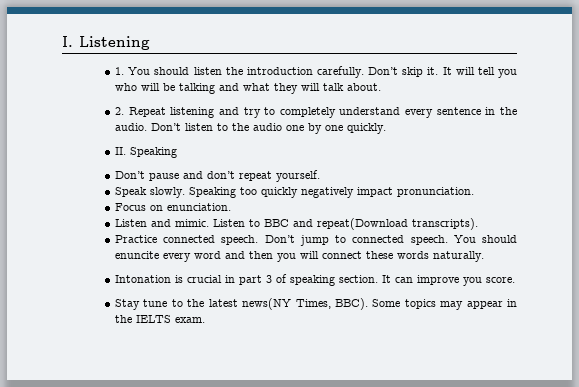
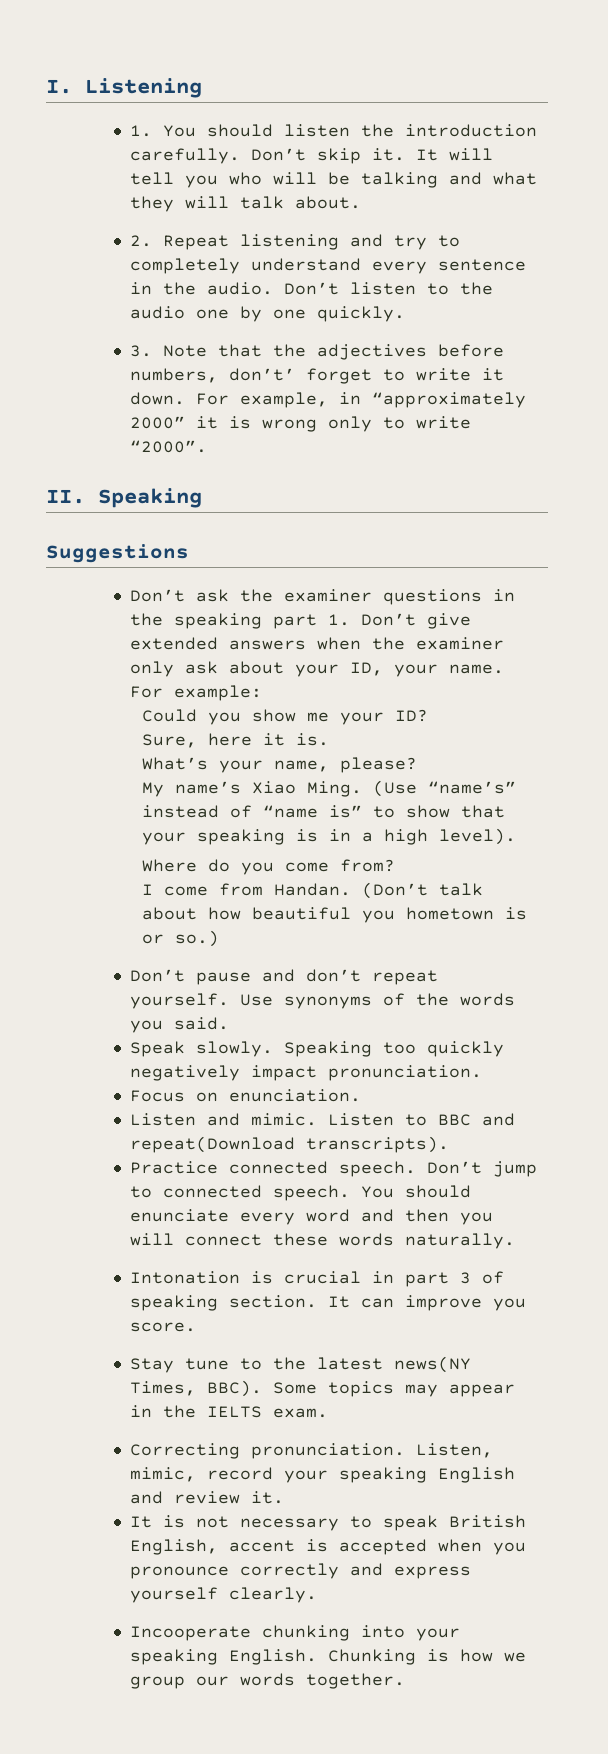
+ 3. Note that the adjectives before numbers, don’t’ forget to write it down. For example, in “approximately 2000” it is wrong only to write “2000”.
  II. Speaking
+ Suggestions
+ Don’t ask the examiner questions in the speaking part 1. Don’t give extended answers when the examiner only ask about your ID, your name. For example:
+ Could you show me your ID?
+ Sure, here it is.
+ What’s your name, please?
+ My name’s Xiao Ming. (Use “name’s” instead of “name is” to show that your speaking is in a high level).
+ Where do you come from?
+ I come from Handan. (Don’t talk about how beautiful you hometown is or so.)
+ Use synonyms of the words you said.
- You should enuncite every word and then you will connect these words naturally.
+ You should enunciate every word and then you will connect these words naturally.
+ Correcting pronunciation. Listen, mimic, record your speaking English and review it.
+ It is not necessary to speak British English, accent is accepted when you pronounce correctly and express yourself clearly.
+ Incooperate chunking into your speaking English. Chunking is how we group our words together.

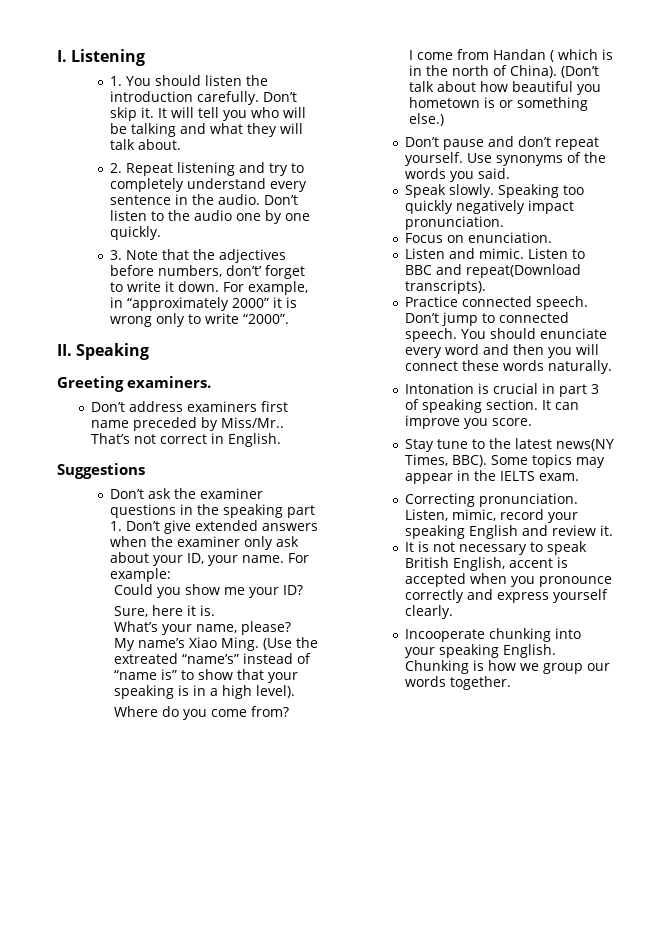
+ Greeting examiners.
+ Don’t address examiners first name preceded by Miss/Mr.. That’s not correct in English.
- (Use “name’s” instead of “name is” to show that your speaking is in a high level).
+ (Use the extreated “name’s” instead of “name is” to show that your speaking is in a high level).
- I come from Handan.
+ I come from Handan ( which is in the north of China).
- (Don’t talk about how beautiful you hometown is or so.)
+ (Don’t talk about how beautiful you hometown is or something else.)

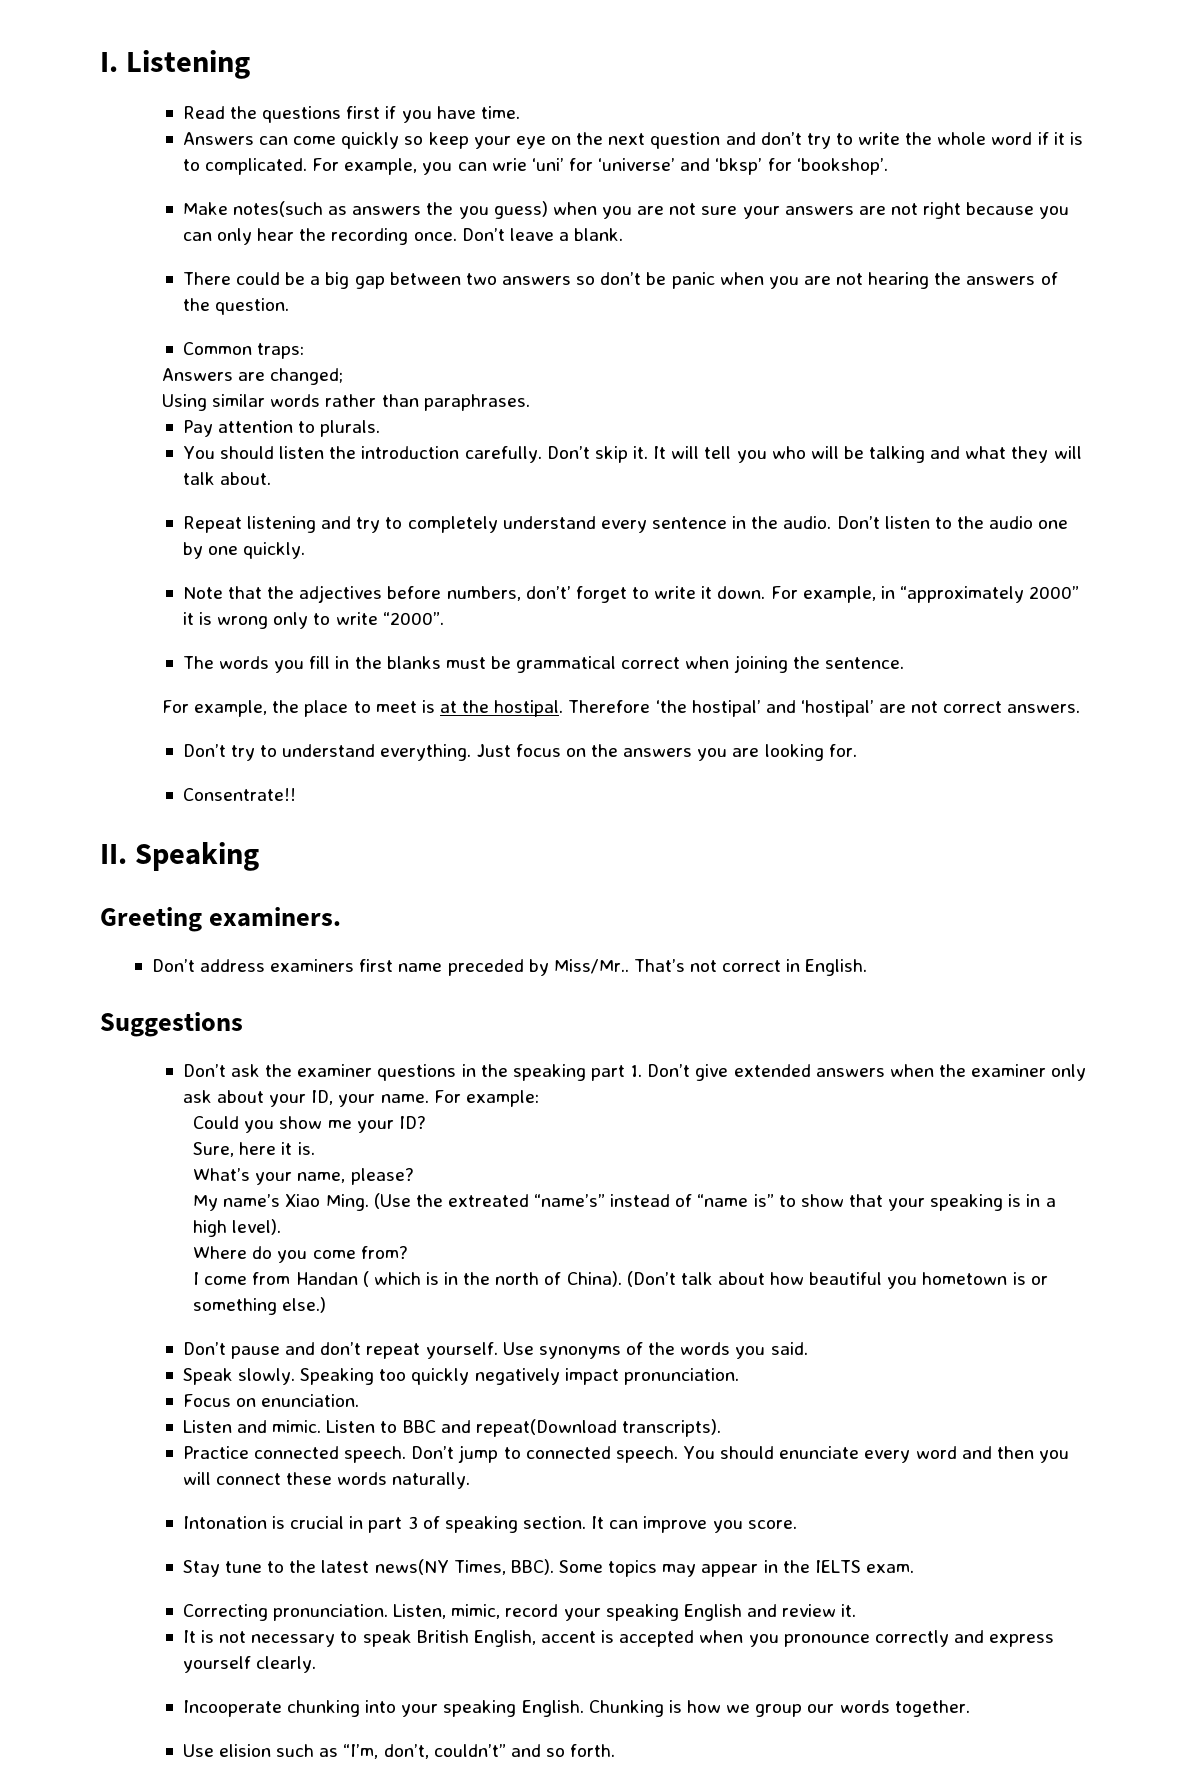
- 1. You should listen the introduction carefully.
+ Read the questions first if you have time.
+ Answers can come quickly so keep your eye on the next question and don’t try to write the whole word if it is to complicated. For example, you can wrie ‘uni’ for ‘universe’ and ‘bksp’ for ‘bookshop’.
+ Make notes(such as answers the you guess) when you are not sure your answers are not right because you can only hear the recording once. Don’t leave a blank.
+ There could be a big gap between two answers so don’t be panic when you are not hearing the answers of the question.
+ Common traps:
+ Answers are changed;
+ Using similar words rather than paraphrases.
+ Pay attention to plurals.
+ You should listen the introduction carefully.
- 2. Repeat listening and try to completely understand every sentence in the audio.
+ Repeat listening and try to completely understand every sentence in the audio.
- 3. Note that the adjectives before numbers, don’t’ forget to write it down.
+ Note that the adjectives before numbers, don’t’ forget to write it down.
+ The words you fill in the blanks must be grammatical correct when joining the sentence.
+ For example, the place to meet is at the hostipal. Therefore ‘the hostipal’ and ‘hostipal’ are not correct answers.
+ Don’t try to understand everything. Just focus on the answers you are looking for.
+ Consentrate!!
+ Use elision such as “I’m, don’t, couldn’t” and so forth.

